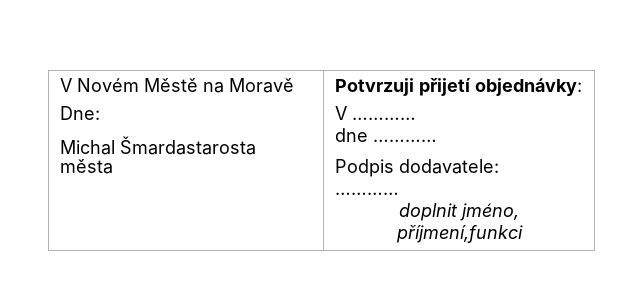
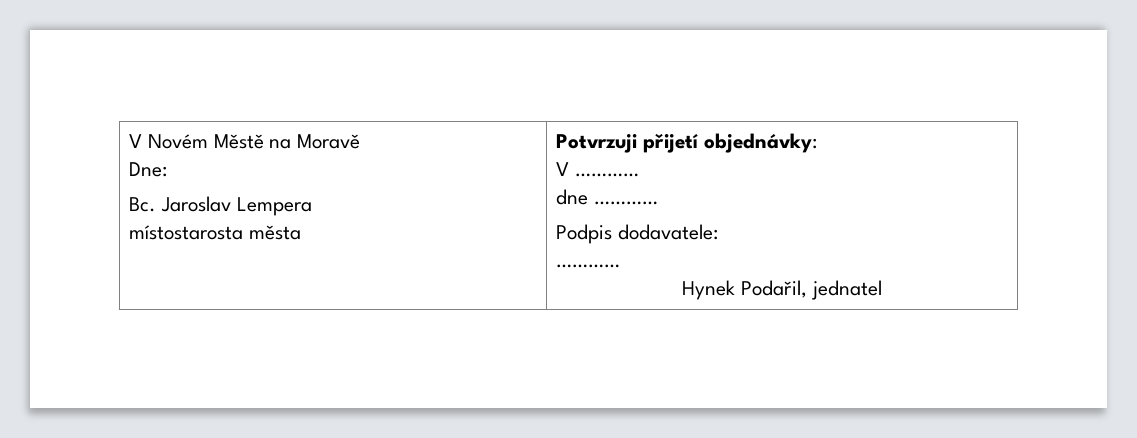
  V Novém Městě na Moravě
  Dne:
- Michal Šmardastarosta města | Potvrzuji přijetí objednávky:
+ Bc. Jaroslav Lempera
+ místostarosta města | Potvrzuji přijetí objednávky:
  V …………
  dne …………
  Podpis dodavatele:
  …………
- doplnit jméno, příjmení,funkci
+ Hynek Podařil, jednatel

